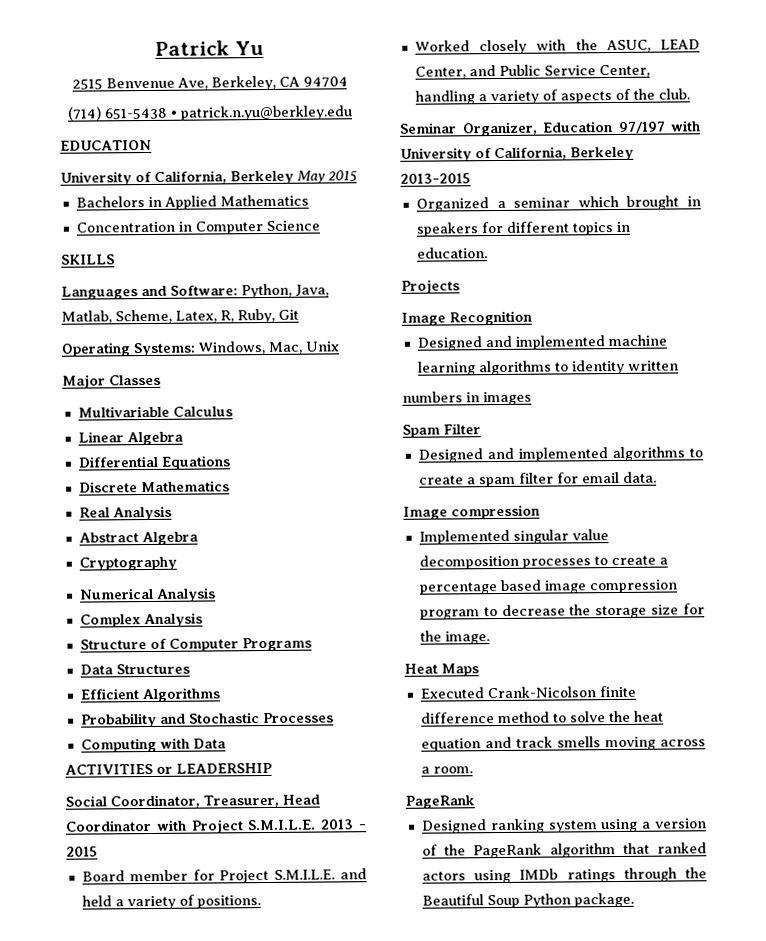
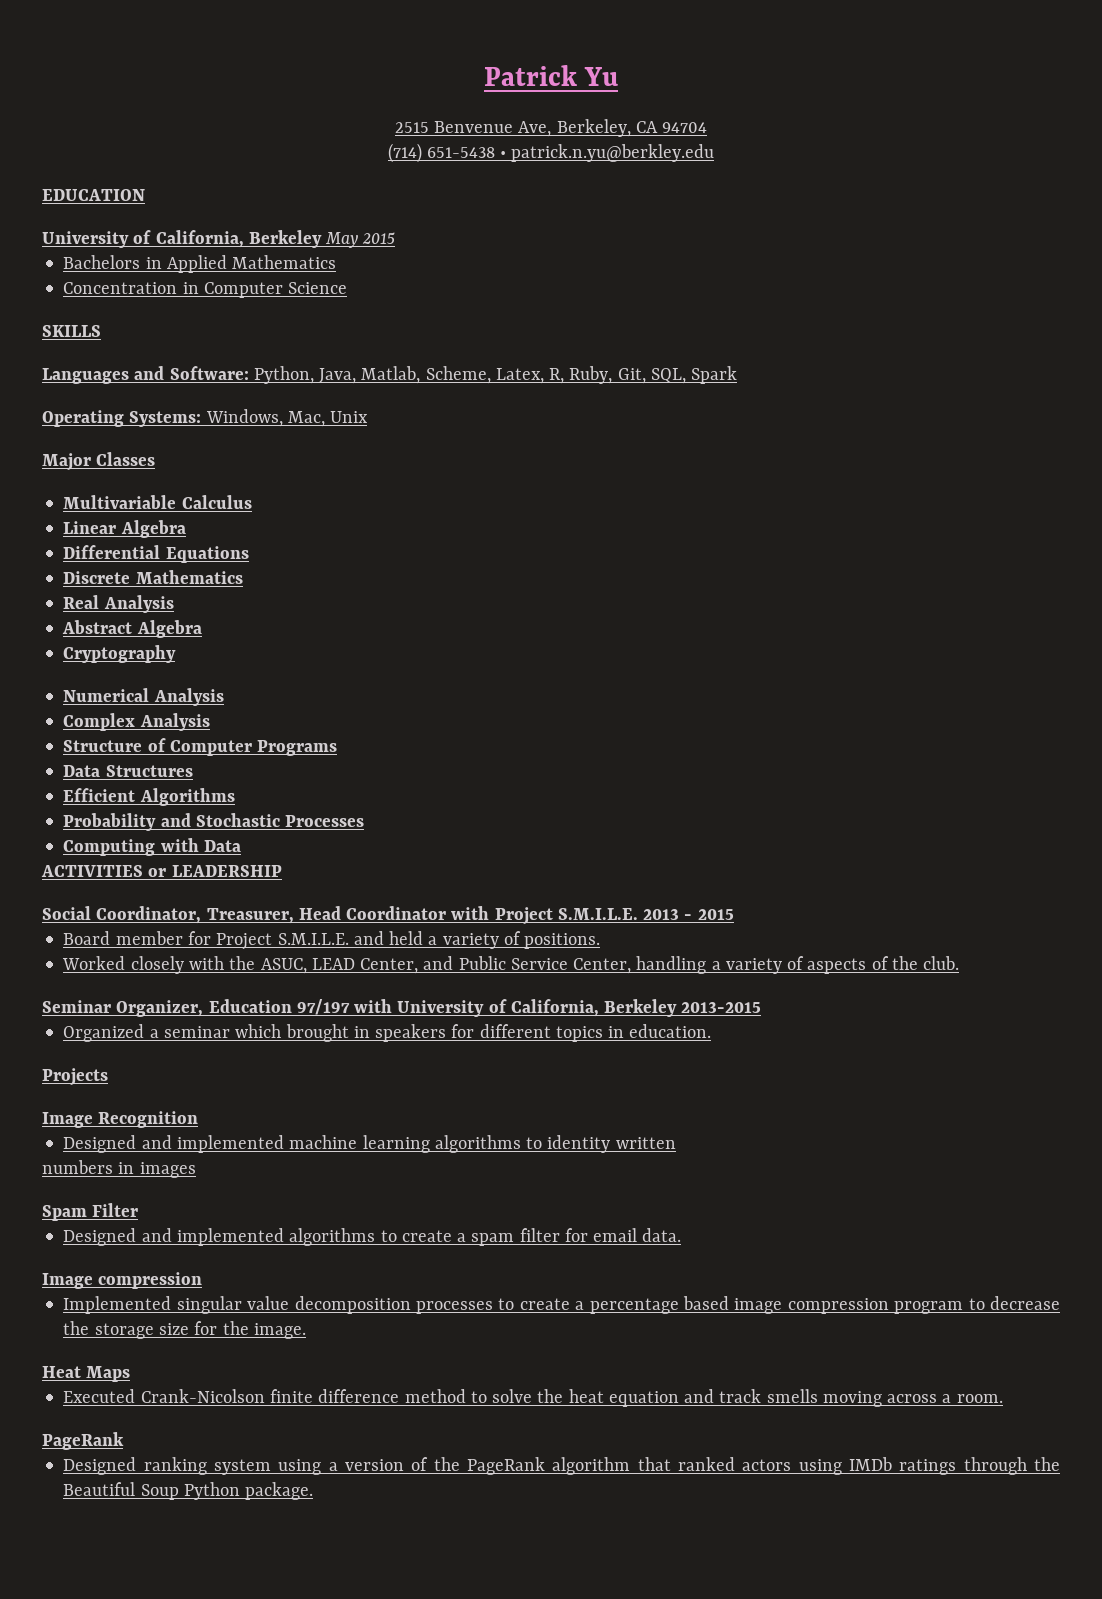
- Languages and Software: Python, Java, Matlab, Scheme, Latex, R, Ruby, Git
+ Languages and Software: Python, Java, Matlab, Scheme, Latex, R, Ruby, Git, SQL, Spark

